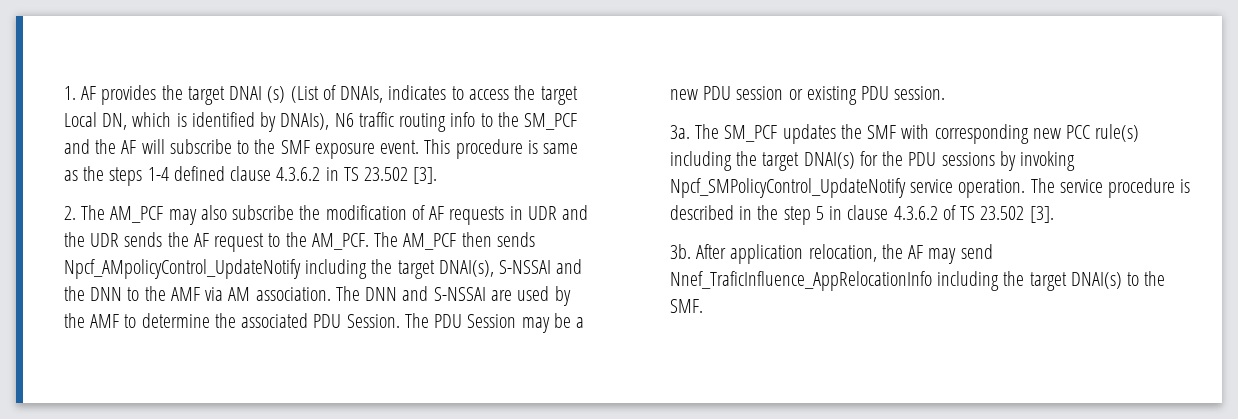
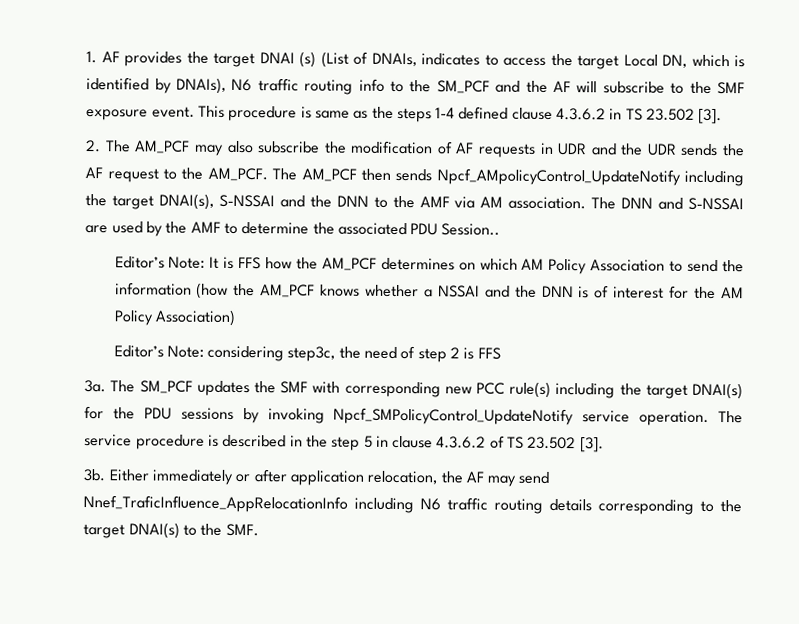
- The DNN and S-NSSAI are used by the AMF to determine the associated PDU Session. The PDU Session may be a new PDU session or existing PDU session.
+ The DNN and S-NSSAI are used by the AMF to determine the associated PDU Session..
+ Editor’s Note: It is FFS how the AM_PCF determines on which AM Policy Association to send the information (how the AM_PCF knows whether a NSSAI and the DNN is of interest for the AM Policy Association)
+ Editor’s Note: considering step3c, the need of step 2 is FFS
- After application relocation, the AF may send Nnef_TraficInfluence_AppRelocationInfo including the target DNAI(s) to the SMF.
+ Either immediately or after application relocation, the AF may send Nnef_TraficInfluence_AppRelocationInfo including N6 traffic routing details corresponding to the target DNAI(s) to the SMF.

